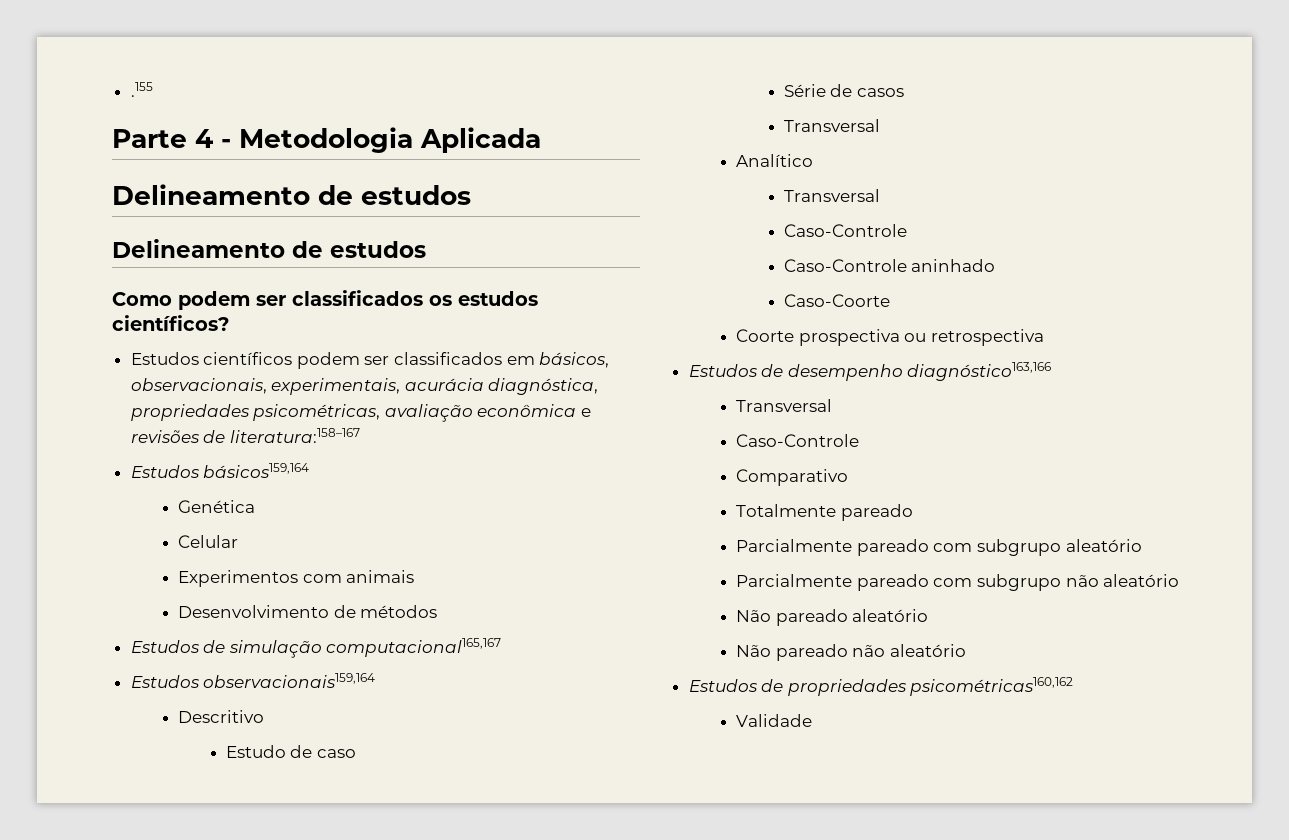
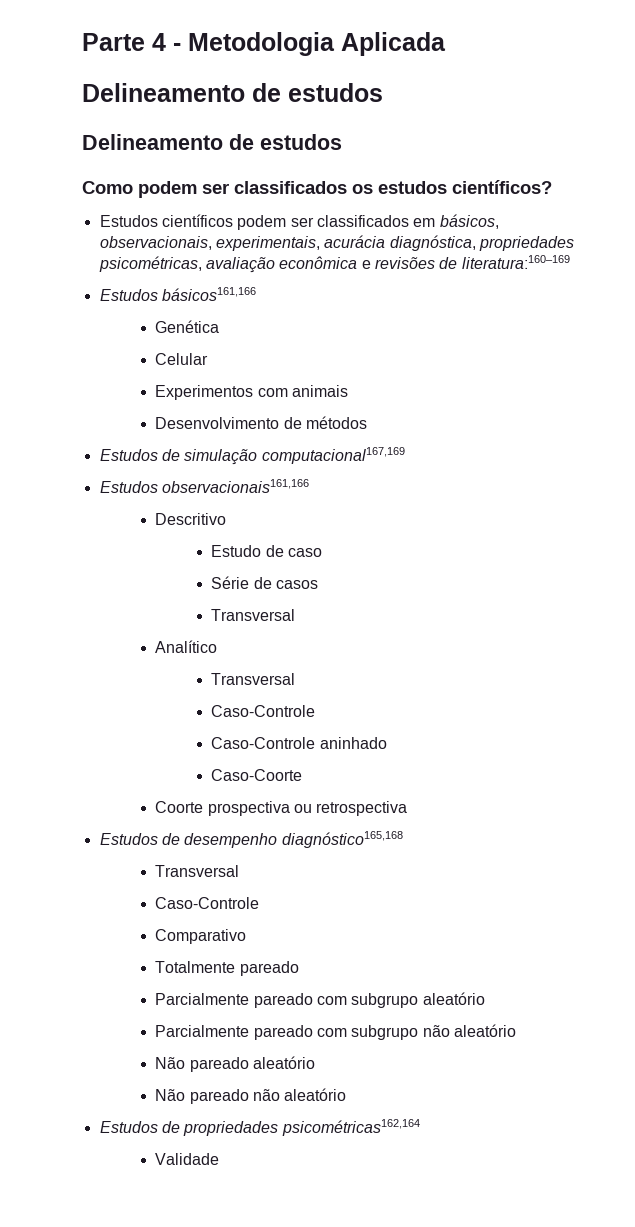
- .155
- Estudos científicos podem ser classificados em básicos, observacionais, experimentais, acurácia diagnóstica, propriedades psicométricas, avaliação econômica e revisões de literatura:158–167
- Estudos básicos159,164
+ Estudos científicos podem ser classificados em básicos, observacionais, experimentais, acurácia diagnóstica, propriedades psicométricas, avaliação econômica e revisões de literatura:160–169
+ Estudos básicos161,166
- Estudos de simulação computacional165,167
- Estudos observacionais159,164
+ Estudos de simulação computacional167,169
+ Estudos observacionais161,166
- Estudos de desempenho diagnóstico163,166
+ Estudos de desempenho diagnóstico165,168
- Estudos de propriedades psicométricas160,162
+ Estudos de propriedades psicométricas162,164

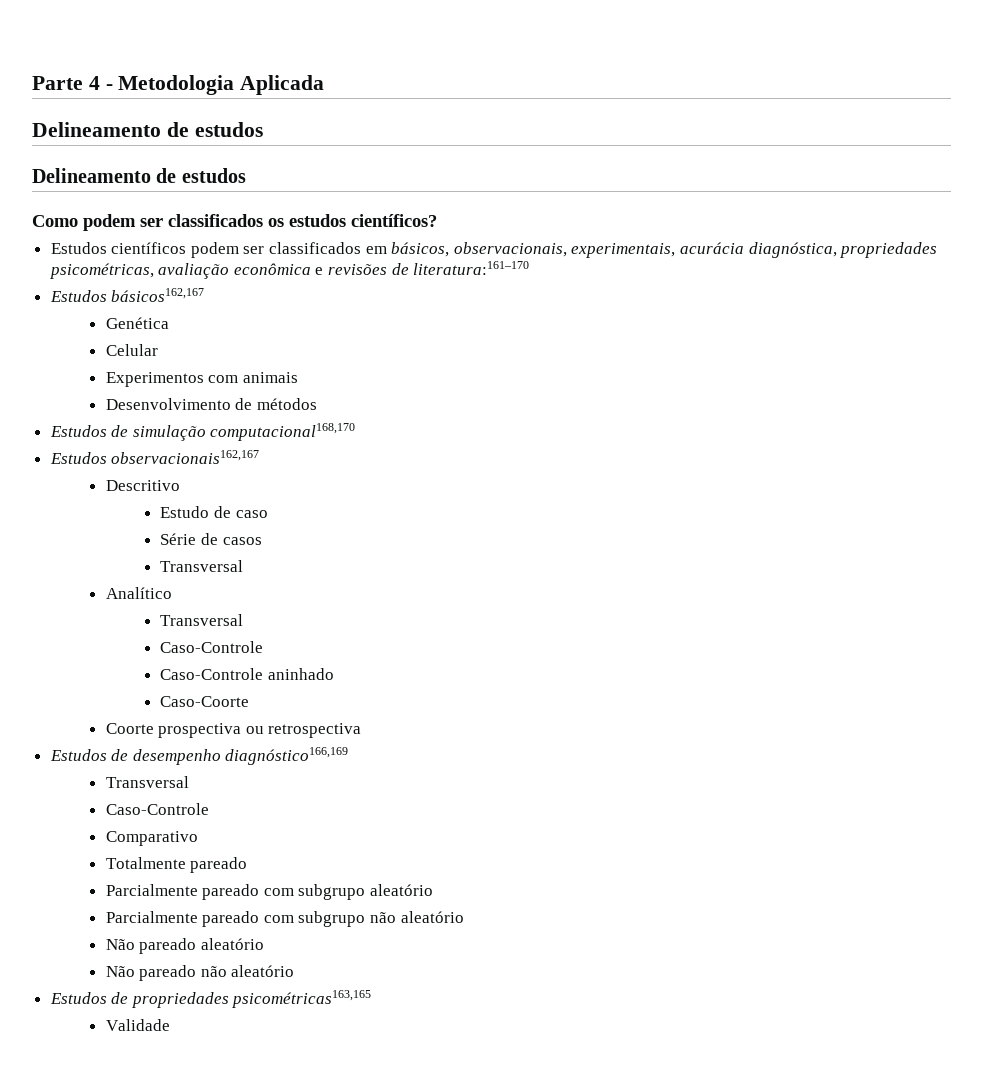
- Estudos científicos podem ser classificados em básicos, observacionais, experimentais, acurácia diagnóstica, propriedades psicométricas, avaliação econômica e revisões de literatura:160–169
- Estudos básicos161,166
+ Estudos científicos podem ser classificados em básicos, observacionais, experimentais, acurácia diagnóstica, propriedades psicométricas, avaliação econômica e revisões de literatura:161–170
+ Estudos básicos162,167
- Estudos de simulação computacional167,169
- Estudos observacionais161,166
+ Estudos de simulação computacional168,170
+ Estudos observacionais162,167
- Estudos de desempenho diagnóstico165,168
+ Estudos de desempenho diagnóstico166,169
- Estudos de propriedades psicométricas162,164
+ Estudos de propriedades psicométricas163,165

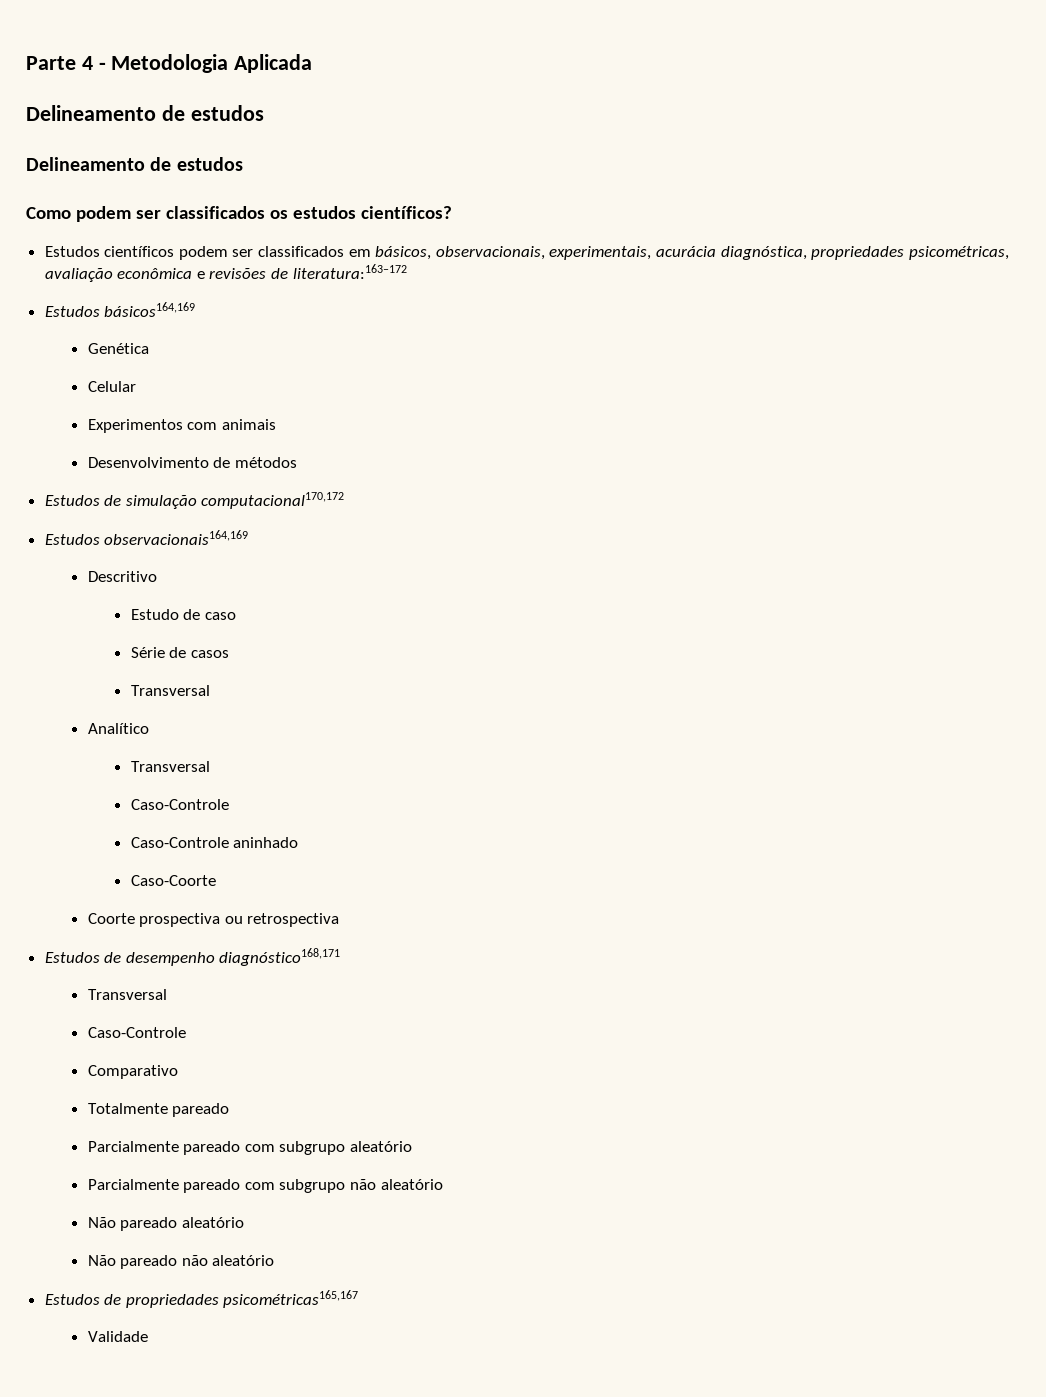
- Estudos científicos podem ser classificados em básicos, observacionais, experimentais, acurácia diagnóstica, propriedades psicométricas, avaliação econômica e revisões de literatura:161–170
- Estudos básicos162,167
+ Estudos científicos podem ser classificados em básicos, observacionais, experimentais, acurácia diagnóstica, propriedades psicométricas, avaliação econômica e revisões de literatura:163–172
+ Estudos básicos164,169
- Estudos de simulação computacional168,170
- Estudos observacionais162,167
+ Estudos de simulação computacional170,172
+ Estudos observacionais164,169
- Estudos de desempenho diagnóstico166,169
+ Estudos de desempenho diagnóstico168,171
- Estudos de propriedades psicométricas163,165
+ Estudos de propriedades psicométricas165,167

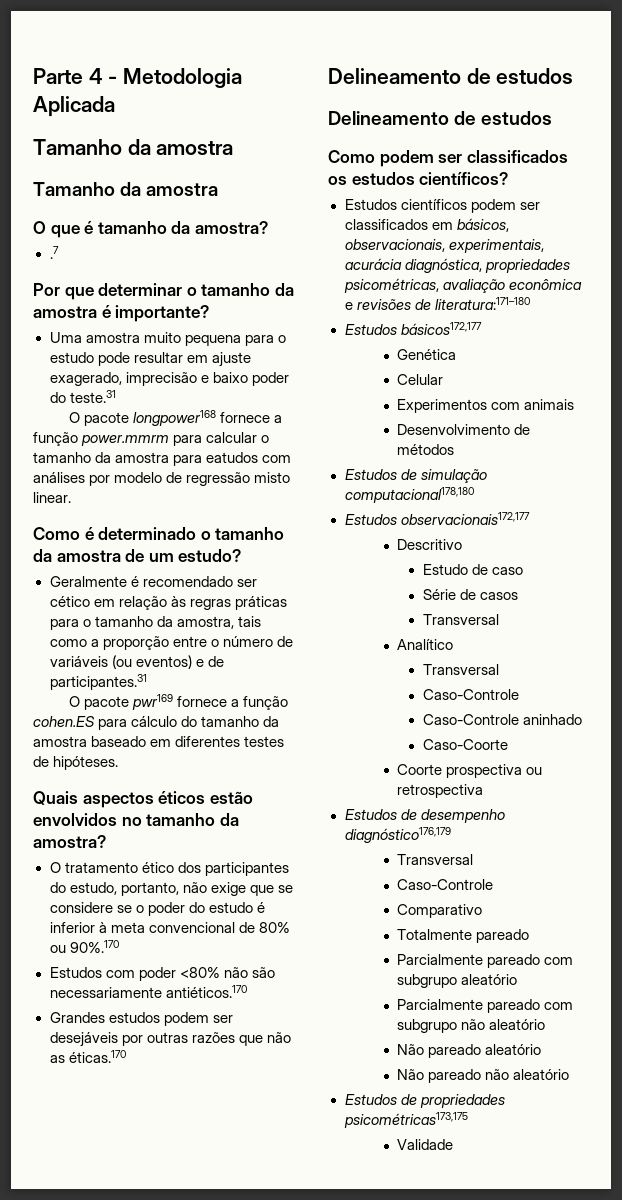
  Parte 4 - Metodologia Aplicada
+ Tamanho da amostra
+ Tamanho da amostra
+ O que é tamanho da amostra?
+ .7
+ Por que determinar o tamanho da amostra é importante?
+ Uma amostra muito pequena para o estudo pode resultar em ajuste exagerado, imprecisão e baixo poder do teste.31
+ O pacote longpower168 fornece a função power.mmrm para calcular o tamanho da amostra para eatudos com análises por modelo de regressão misto linear.
+ Como é determinado o tamanho da amostra de um estudo?
+ Geralmente é recomendado ser cético em relação às regras práticas para o tamanho da amostra, tais como a proporção entre o número de variáveis (ou eventos) e de participantes.31
+ O pacote pwr169 fornece a função cohen.ES para cálculo do tamanho da amostra baseado em diferentes testes de hipóteses.
+ Quais aspectos éticos estão envolvidos no tamanho da amostra?
+ O tratamento ético dos participantes do estudo, portanto, não exige que se considere se o poder do estudo é inferior à meta convencional de 80% ou 90%.170
+ Estudos com poder <80% não são necessariamente antiéticos.170
+ Grandes estudos podem ser desejáveis por outras razões que não as éticas.170
- Estudos científicos podem ser classificados em básicos, observacionais, experimentais, acurácia diagnóstica, propriedades psicométricas, avaliação econômica e revisões de literatura:163–172
- Estudos básicos164,169
+ Estudos científicos podem ser classificados em básicos, observacionais, experimentais, acurácia diagnóstica, propriedades psicométricas, avaliação econômica e revisões de literatura:171–180
+ Estudos básicos172,177
- Estudos de simulação computacional170,172
- Estudos observacionais164,169
+ Estudos de simulação computacional178,180
+ Estudos observacionais172,177
- Estudos de desempenho diagnóstico168,171
+ Estudos de desempenho diagnóstico176,179
- Estudos de propriedades psicométricas165,167
+ Estudos de propriedades psicométricas173,175

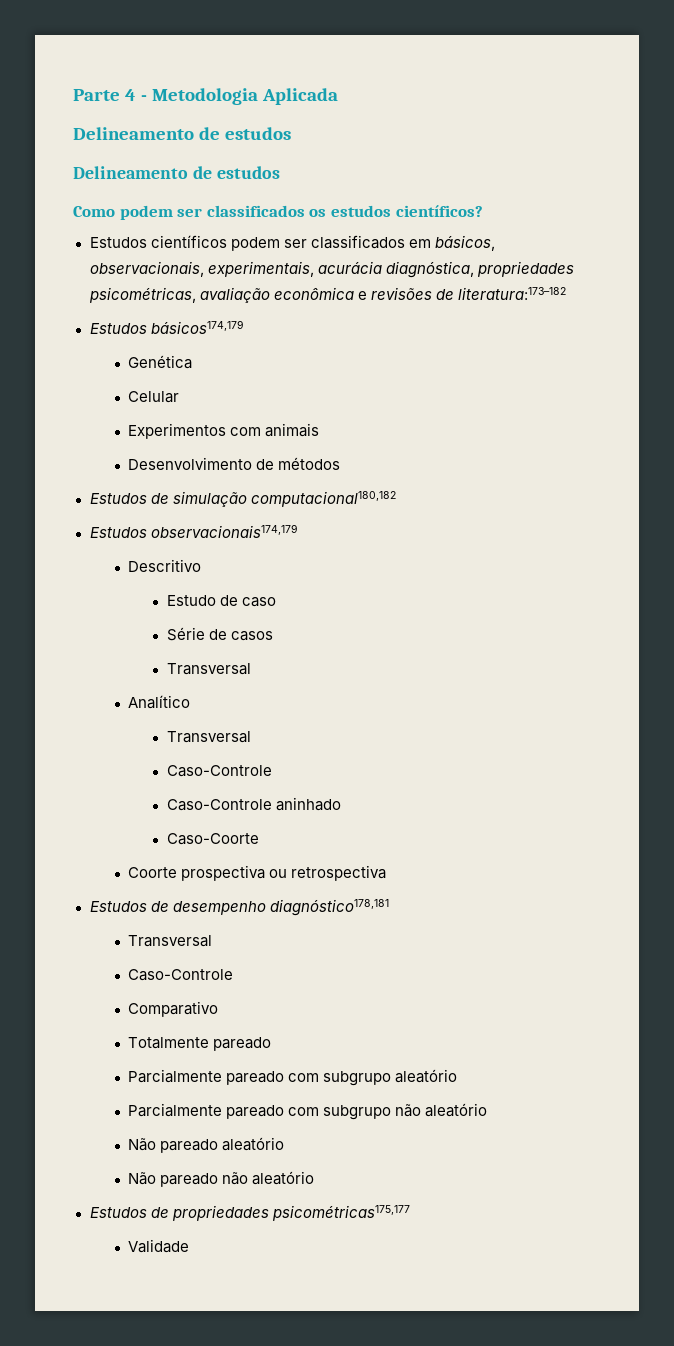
  Parte 4 - Metodologia Aplicada
- Tamanho da amostra
- Tamanho da amostra
- O que é tamanho da amostra?
- .7
- Por que determinar o tamanho da amostra é importante?
- Uma amostra muito pequena para o estudo pode resultar em ajuste exagerado, imprecisão e baixo poder do teste.31
- O pacote longpower168 fornece a função power.mmrm para calcular o tamanho da amostra para eatudos com análises por modelo de regressão misto linear.
- Como é determinado o tamanho da amostra de um estudo?
- Geralmente é recomendado ser cético em relação às regras práticas para o tamanho da amostra, tais como a proporção entre o número de variáveis (ou eventos) e de participantes.31
- O pacote pwr169 fornece a função cohen.ES para cálculo do tamanho da amostra baseado em diferentes testes de hipóteses.
- Quais aspectos éticos estão envolvidos no tamanho da amostra?
- O tratamento ético dos participantes do estudo, portanto, não exige que se considere se o poder do estudo é inferior à meta convencional de 80% ou 90%.170
- Estudos com poder <80% não são necessariamente antiéticos.170
- Grandes estudos podem ser desejáveis por outras razões que não as éticas.170
- Estudos científicos podem ser classificados em básicos, observacionais, experimentais, acurácia diagnóstica, propriedades psicométricas, avaliação econômica e revisões de literatura:171–180
- Estudos básicos172,177
+ Estudos científicos podem ser classificados em básicos, observacionais, experimentais, acurácia diagnóstica, propriedades psicométricas, avaliação econômica e revisões de literatura:173–182
+ Estudos básicos174,179
- Estudos de simulação computacional178,180
- Estudos observacionais172,177
+ Estudos de simulação computacional180,182
+ Estudos observacionais174,179
- Estudos de desempenho diagnóstico176,179
+ Estudos de desempenho diagnóstico178,181
- Estudos de propriedades psicométricas173,175
+ Estudos de propriedades psicométricas175,177

